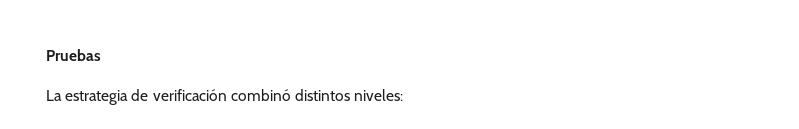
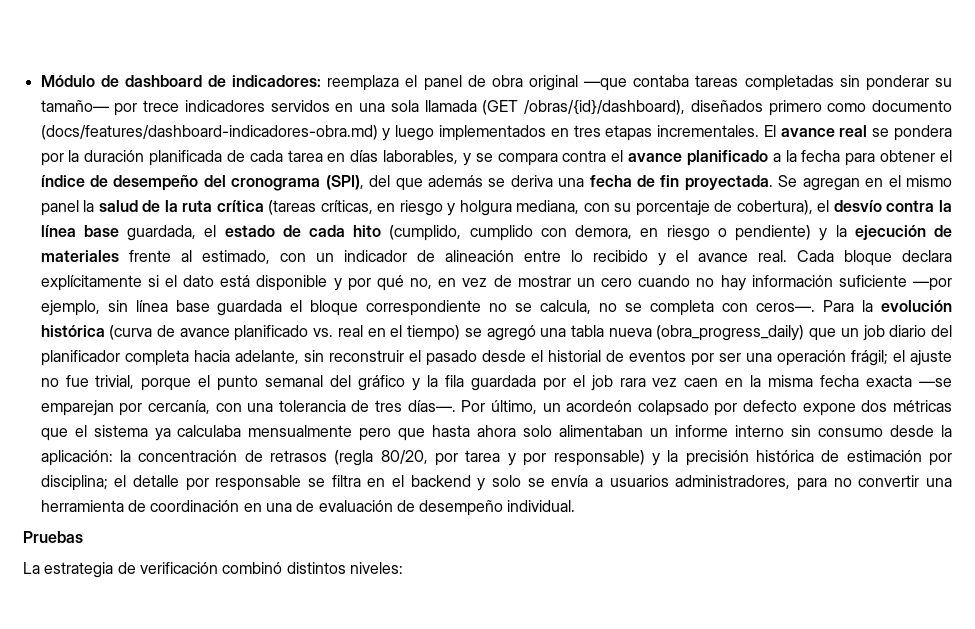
+ Módulo de dashboard de indicadores: reemplaza el panel de obra original —que contaba tareas completadas sin ponderar su tamaño— por trece indicadores servidos en una sola llamada (GET /obras/{id}/dashboard), diseñados primero como documento (docs/features/dashboard-indicadores-obra.md) y luego implementados en tres etapas incrementales. El avance real se pondera por la duración planificada de cada tarea en días laborables, y se compara contra el avance planificado a la fecha para obtener el índice de desempeño del cronograma (SPI), del que además se deriva una fecha de fin proyectada. Se agregan en el mismo panel la salud de la ruta crítica (tareas críticas, en riesgo y holgura mediana, con su porcentaje de cobertura), el desvío contra la línea base guardada, el estado de cada hito (cumplido, cumplido con demora, en riesgo o pendiente) y la ejecución de materiales frente al estimado, con un indicador de alineación entre lo recibido y el avance real. Cada bloque declara explícitamente si el dato está disponible y por qué no, en vez de mostrar un cero cuando no hay información suficiente —por ejemplo, sin línea base guardada el bloque correspondiente no se calcula, no se completa con ceros—. Para la evolución histórica (curva de avance planificado vs. real en el tiempo) se agregó una tabla nueva (obra_progress_daily) que un job diario del planificador completa hacia adelante, sin reconstruir el pasado desde el historial de eventos por ser una operación frágil; el ajuste no fue trivial, porque el punto semanal del gráfico y la fila guardada por el job rara vez caen en la misma fecha exacta —se emparejan por cercanía, con una tolerancia de tres días—. Por último, un acordeón colapsado por defecto expone dos métricas que el sistema ya calculaba mensualmente pero que hasta ahora solo alimentaban un informe interno sin consumo desde la aplicación: la concentración de retrasos (regla 80/20, por tarea y por responsable) y la precisión histórica de estimación por disciplina; el detalle por responsable se filtra en el backend y solo se envía a usuarios administradores, para no convertir una herramienta de coordinación en una de evaluación de desempeño individual.

